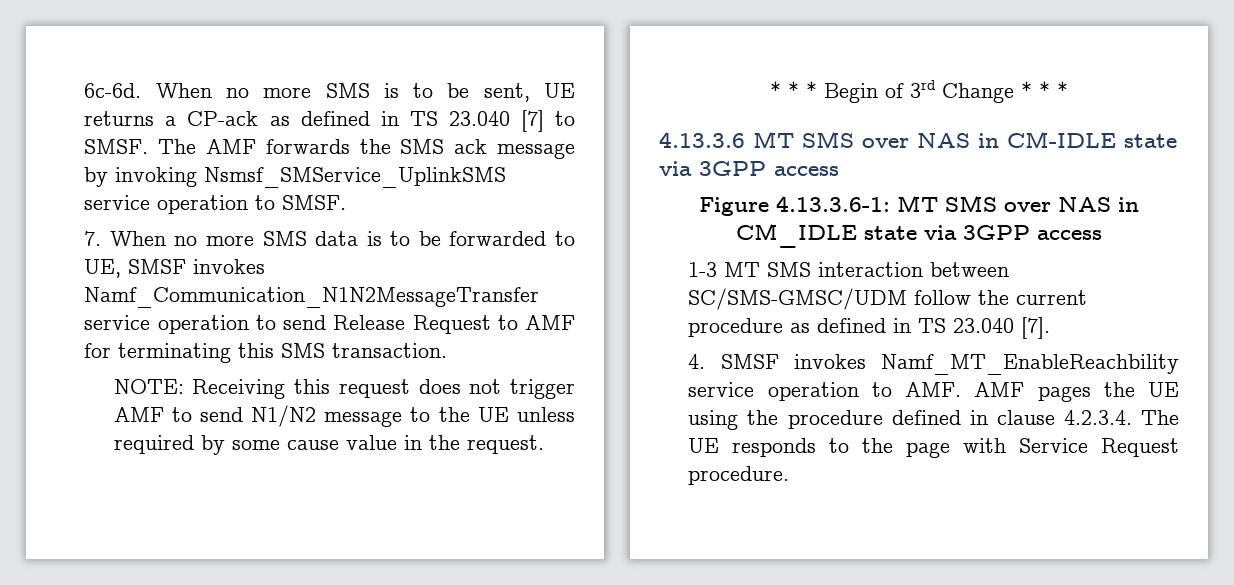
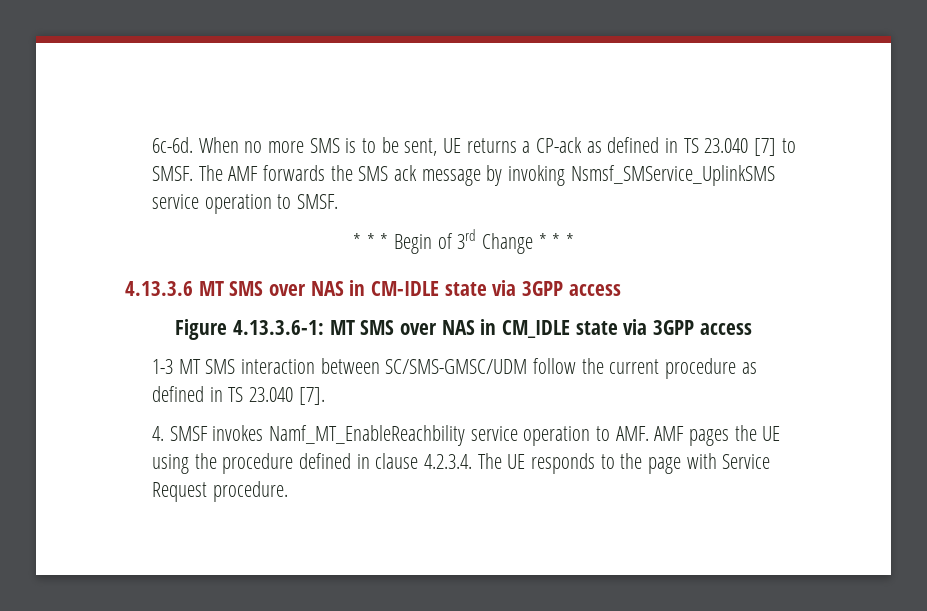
- 7. When no more SMS data is to be forwarded to UE, SMSF invokes Namf_Communication_N1N2MessageTransfer service operation to send Release Request to AMF for terminating this SMS transaction.
- NOTE: Receiving this request does not trigger AMF to send N1/N2 message to the UE unless required by some cause value in the request.

